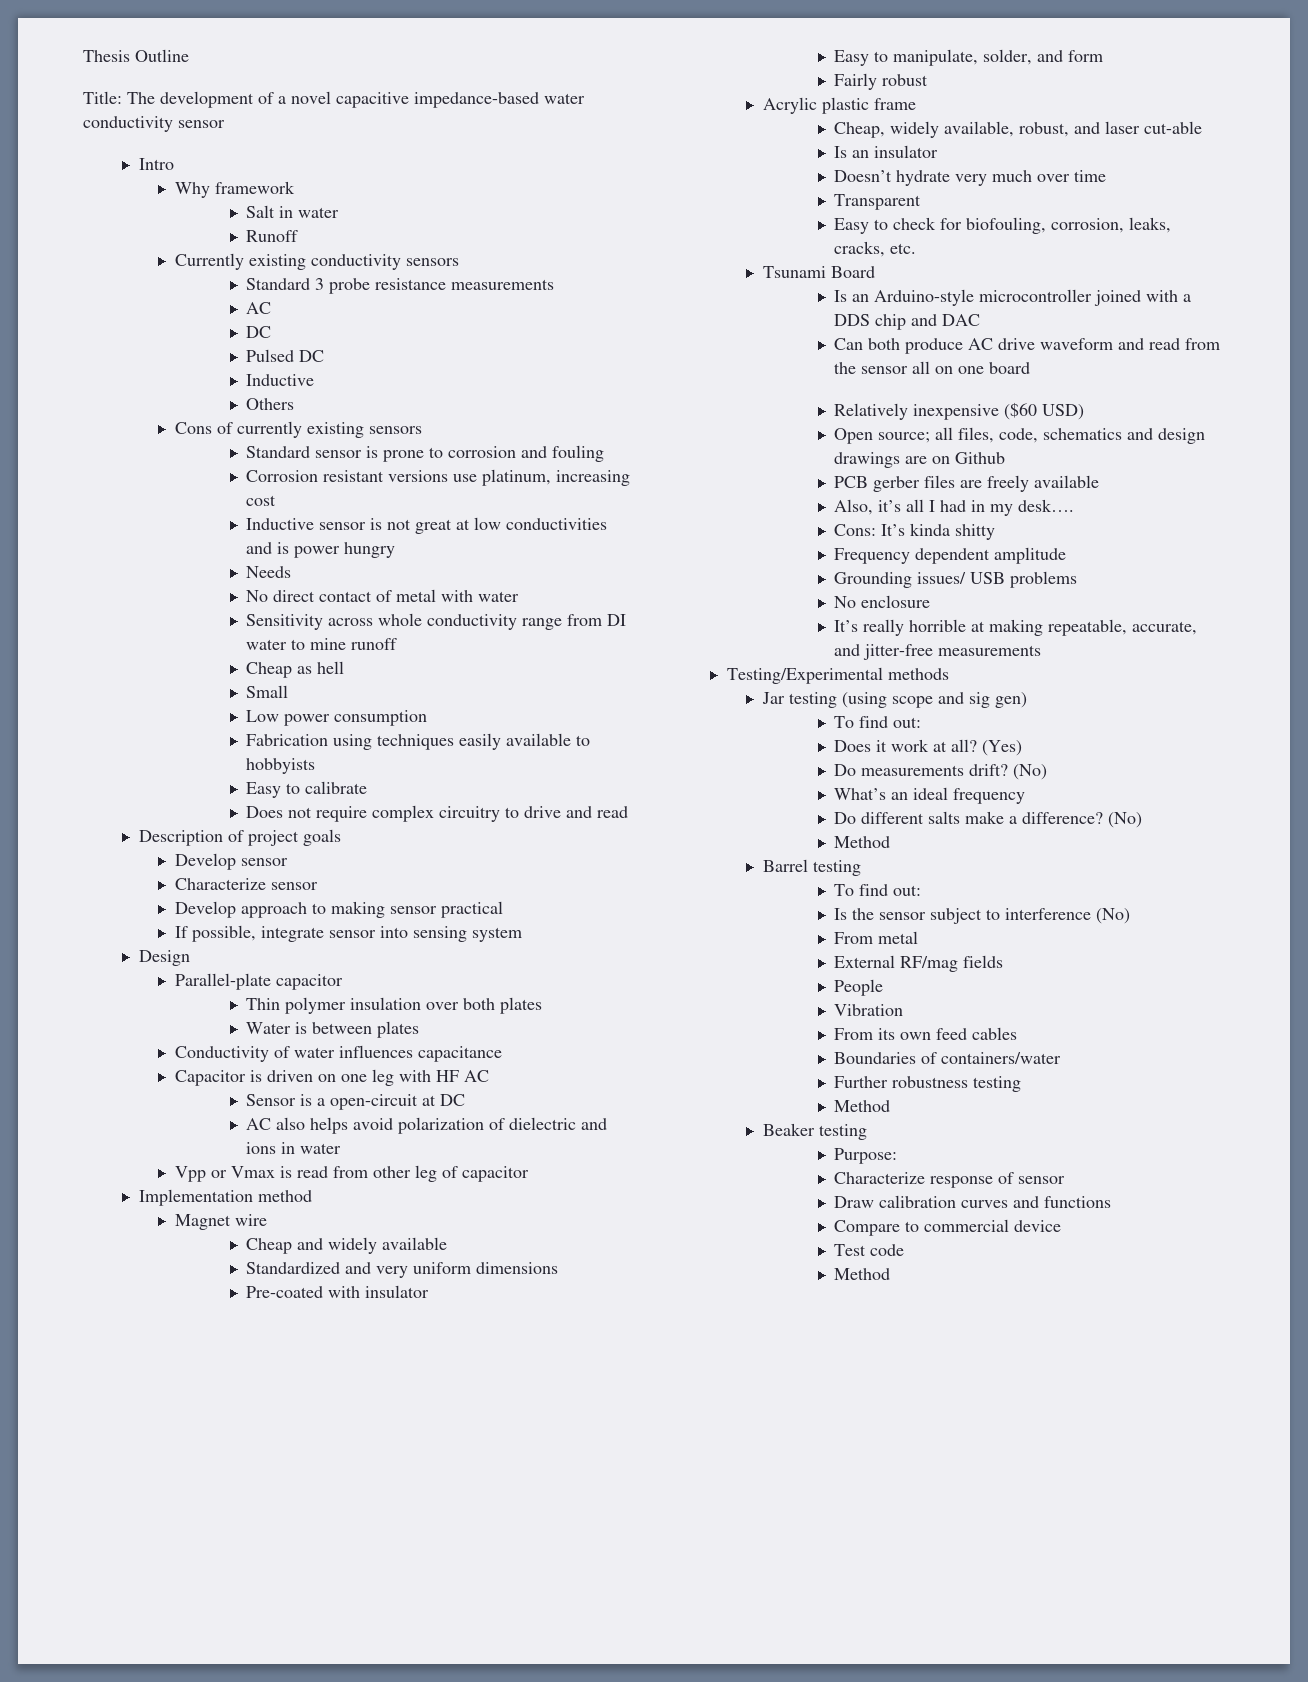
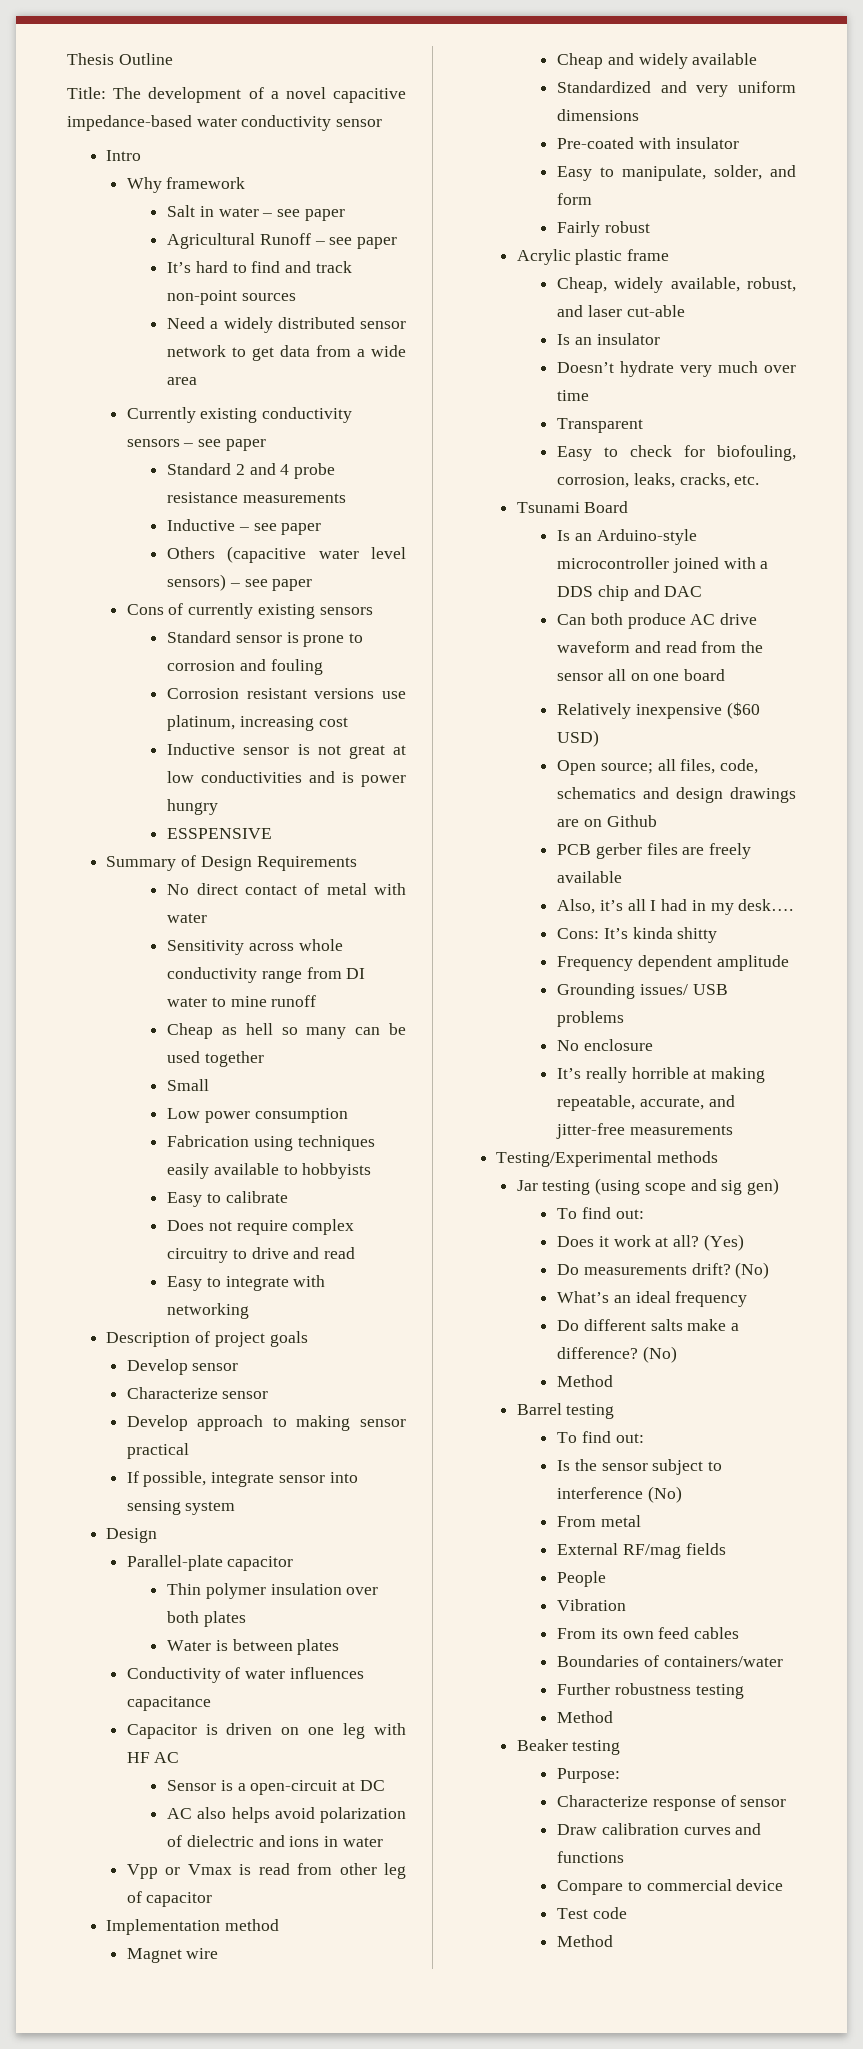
- Salt in water
- Runoff
- Currently existing conductivity sensors
- Standard 3 probe resistance measurements
- AC
- DC
- Pulsed DC
- Inductive
- Others
+ Salt in water – see paper
+ Agricultural Runoff – see paper
+ It’s hard to find and track non-point sources
+ Need a widely distributed sensor network to get data from a wide area
+ Currently existing conductivity sensors – see paper
+ Standard 2 and 4 probe resistance measurements
+ Inductive – see paper
+ Others (capacitive water level sensors) – see paper
- Needs
+ ESSPENSIVE
+ Summary of Design Requirements
- Cheap as hell
+ Cheap as hell so many can be used together
+ Easy to integrate with networking

